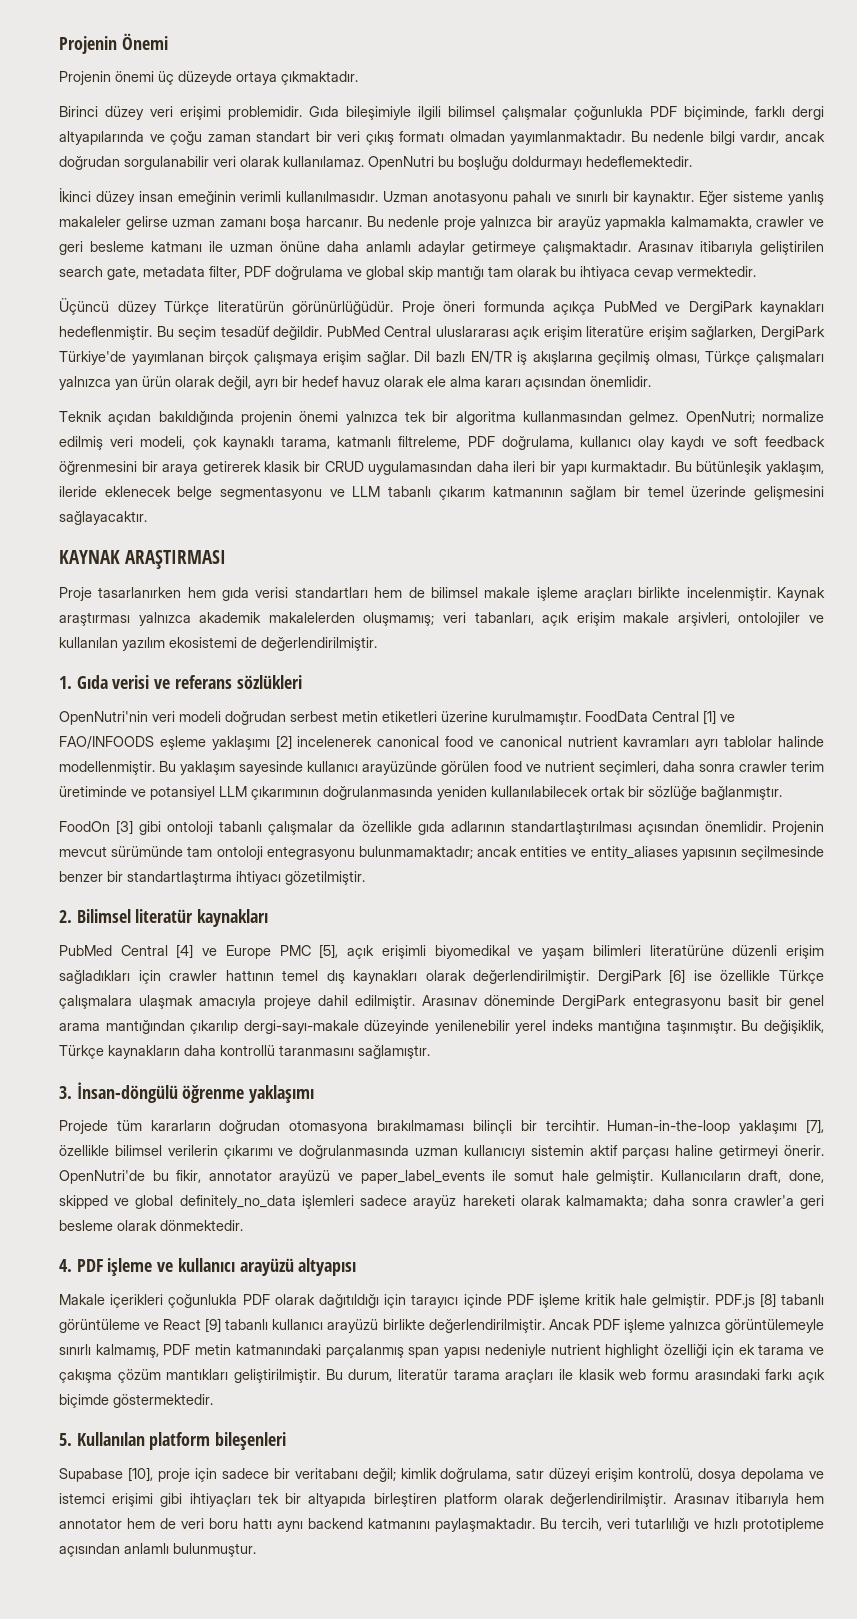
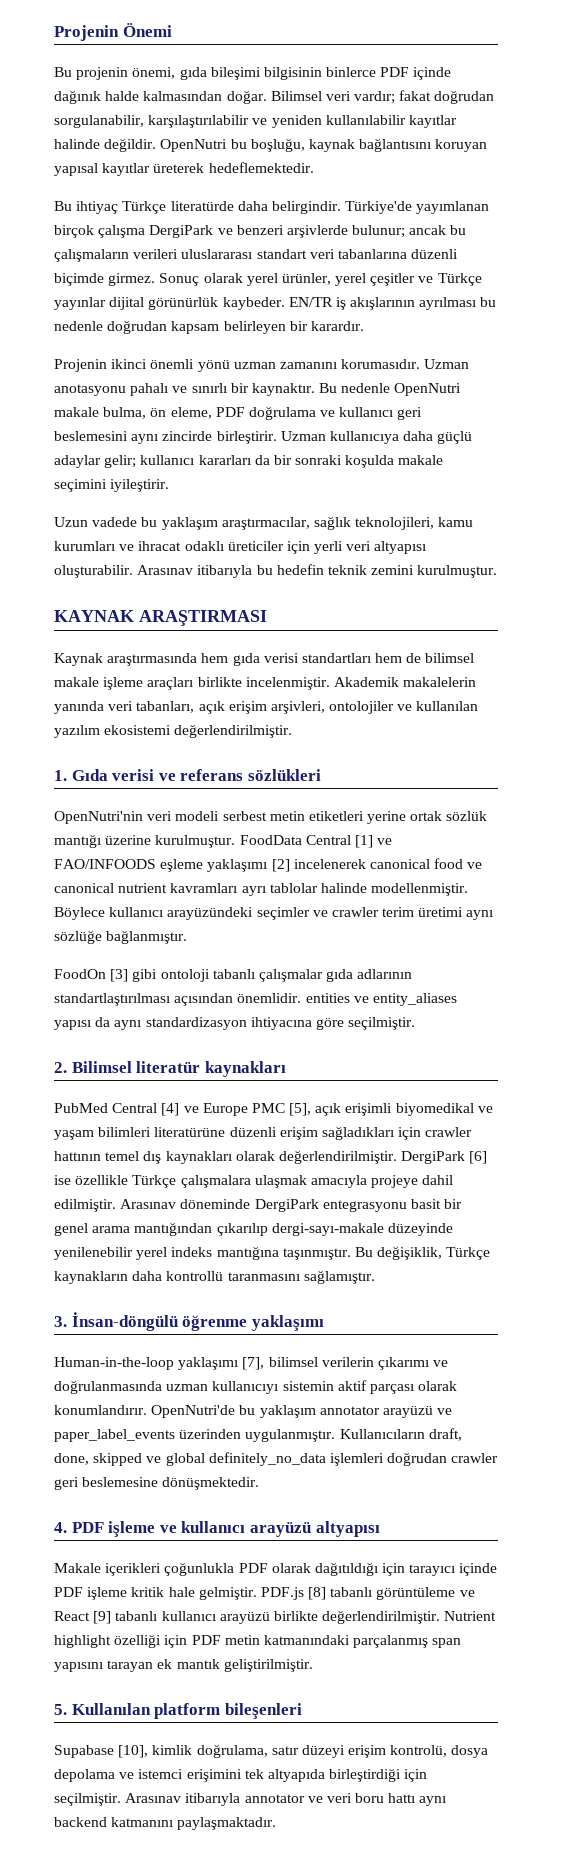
- Projenin önemi üç düzeyde ortaya çıkmaktadır.
- Birinci düzey veri erişimi problemidir. Gıda bileşimiyle ilgili bilimsel çalışmalar çoğunlukla PDF biçiminde, farklı dergi altyapılarında ve çoğu zaman standart bir veri çıkış formatı olmadan yayımlanmaktadır. Bu nedenle bilgi vardır, ancak doğrudan sorgulanabilir veri olarak kullanılamaz. OpenNutri bu boşluğu doldurmayı hedeflemektedir.
- İkinci düzey insan emeğinin verimli kullanılmasıdır.
+ Bu projenin önemi, gıda bileşimi bilgisinin binlerce PDF içinde dağınık halde kalmasından doğar. Bilimsel veri vardır; fakat doğrudan sorgulanabilir, karşılaştırılabilir ve yeniden kullanılabilir kayıtlar halinde değildir. OpenNutri bu boşluğu, kaynak bağlantısını koruyan yapısal kayıtlar üreterek hedeflemektedir.
+ Bu ihtiyaç Türkçe literatürde daha belirgindir. Türkiye'de yayımlanan birçok çalışma DergiPark ve benzeri arşivlerde bulunur; ancak bu çalışmaların verileri uluslararası standart veri tabanlarına düzenli biçimde girmez. Sonuç olarak yerel ürünler, yerel çeşitler ve Türkçe yayınlar dijital görünürlük kaybeder. EN/TR iş akışlarının ayrılması bu nedenle doğrudan kapsam belirleyen bir karardır.
+ Projenin ikinci önemli yönü uzman zamanını korumasıdır.
- Eğer sisteme yanlış makaleler gelirse uzman zamanı boşa harcanır. Bu nedenle proje yalnızca bir arayüz yapmakla kalmamakta, crawler ve geri besleme katmanı ile uzman önüne daha anlamlı adaylar getirmeye çalışmaktadır. Arasınav itibarıyla geliştirilen search gate, metadata filter, PDF doğrulama ve global skip mantığı tam olarak bu ihtiyaca cevap vermektedir.
- Üçüncü düzey Türkçe literatürün görünürlüğüdür. Proje öneri formunda açıkça PubMed ve DergiPark kaynakları hedeflenmiştir. Bu seçim tesadüf değildir. PubMed Central uluslararası açık erişim literatüre erişim sağlarken, DergiPark Türkiye'de yayımlanan birçok çalışmaya erişim sağlar. Dil bazlı EN/TR iş akışlarına geçilmiş olması, Türkçe çalışmaları yalnızca yan ürün olarak değil, ayrı bir hedef havuz olarak ele alma kararı açısından önemlidir.
- Teknik açıdan bakıldığında projenin önemi yalnızca tek bir algoritma kullanmasından gelmez. OpenNutri; normalize edilmiş veri modeli, çok kaynaklı tarama, katmanlı filtreleme, PDF doğrulama, kullanıcı olay kaydı ve soft feedback öğrenmesini bir araya getirerek klasik bir CRUD uygulamasından daha ileri bir yapı kurmaktadır. Bu bütünleşik yaklaşım, ileride eklenecek belge segmentasyonu ve LLM tabanlı çıkarım katmanının sağlam bir temel üzerinde gelişmesini sağlayacaktır.
+ Bu nedenle OpenNutri makale bulma, ön eleme, PDF doğrulama ve kullanıcı geri beslemesini aynı zincirde birleştirir. Uzman kullanıcıya daha güçlü adaylar gelir; kullanıcı kararları da bir sonraki koşulda makale seçimini iyileştirir.
+ Uzun vadede bu yaklaşım araştırmacılar, sağlık teknolojileri, kamu kurumları ve ihracat odaklı üreticiler için yerli veri altyapısı oluşturabilir. Arasınav itibarıyla bu hedefin teknik zemini kurulmuştur.
- Proje tasarlanırken hem gıda verisi standartları hem de bilimsel makale işleme araçları birlikte incelenmiştir.
+ Kaynak araştırmasında hem gıda verisi standartları hem de bilimsel makale işleme araçları birlikte incelenmiştir.
- Kaynak araştırması yalnızca akademik makalelerden oluşmamış; veri tabanları, açık erişim makale arşivleri, ontolojiler ve kullanılan yazılım ekosistemi de değerlendirilmiştir.
+ Akademik makalelerin yanında veri tabanları, açık erişim arşivleri, ontolojiler ve kullanılan yazılım ekosistemi değerlendirilmiştir.
- OpenNutri'nin veri modeli doğrudan serbest metin etiketleri üzerine kurulmamıştır.
+ OpenNutri'nin veri modeli serbest metin etiketleri yerine ortak sözlük mantığı üzerine kurulmuştur.
- Bu yaklaşım sayesinde kullanıcı arayüzünde görülen food ve nutrient seçimleri, daha sonra crawler terim üretiminde ve potansiyel LLM çıkarımının doğrulanmasında yeniden kullanılabilecek ortak bir sözlüğe bağlanmıştır.
+ Böylece kullanıcı arayüzündeki seçimler ve crawler terim üretimi aynı sözlüğe bağlanmıştır.
- FoodOn [3] gibi ontoloji tabanlı çalışmalar da özellikle gıda adlarının standartlaştırılması açısından önemlidir. Projenin mevcut sürümünde tam ontoloji entegrasyonu bulunmamaktadır; ancak entities ve entity_aliases yapısının seçilmesinde benzer bir standartlaştırma ihtiyacı gözetilmiştir.
+ FoodOn [3] gibi ontoloji tabanlı çalışmalar gıda adlarının standartlaştırılması açısından önemlidir. entities ve entity_aliases yapısı da aynı standardizasyon ihtiyacına göre seçilmiştir.
- Projede tüm kararların doğrudan otomasyona bırakılmaması bilinçli bir tercihtir. Human-in-the-loop yaklaşımı [7], özellikle bilimsel verilerin çıkarımı ve doğrulanmasında uzman kullanıcıyı sistemin aktif parçası haline getirmeyi önerir.
+ Human-in-the-loop yaklaşımı [7], bilimsel verilerin çıkarımı ve doğrulanmasında uzman kullanıcıyı sistemin aktif parçası olarak konumlandırır.
- OpenNutri'de bu fikir, annotator arayüzü ve paper_label_events ile somut hale gelmiştir.
+ OpenNutri'de bu yaklaşım annotator arayüzü ve paper_label_events üzerinden uygulanmıştır.
- Kullanıcıların draft, done, skipped ve global definitely_no_data işlemleri sadece arayüz hareketi olarak kalmamakta; daha sonra crawler'a geri besleme olarak dönmektedir.
+ Kullanıcıların draft, done, skipped ve global definitely_no_data işlemleri doğrudan crawler geri beslemesine dönüşmektedir.
- Ancak PDF işleme yalnızca görüntülemeyle sınırlı kalmamış, PDF metin katmanındaki parçalanmış span yapısı nedeniyle nutrient highlight özelliği için ek tarama ve çakışma çözüm mantıkları geliştirilmiştir. Bu durum, literatür tarama araçları ile klasik web formu arasındaki farkı açık biçimde göstermektedir.
+ Nutrient highlight özelliği için PDF metin katmanındaki parçalanmış span yapısını tarayan ek mantık geliştirilmiştir.
- Supabase [10], proje için sadece bir veritabanı değil; kimlik doğrulama, satır düzeyi erişim kontrolü, dosya depolama ve istemci erişimi gibi ihtiyaçları tek bir altyapıda birleştiren platform olarak değerlendirilmiştir. Arasınav itibarıyla hem annotator hem de veri boru hattı aynı backend katmanını paylaşmaktadır. Bu tercih, veri tutarlılığı ve hızlı prototipleme açısından anlamlı bulunmuştur.
+ Supabase [10], kimlik doğrulama, satır düzeyi erişim kontrolü, dosya depolama ve istemci erişimini tek altyapıda birleştirdiği için seçilmiştir. Arasınav itibarıyla annotator ve veri boru hattı aynı backend katmanını paylaşmaktadır.

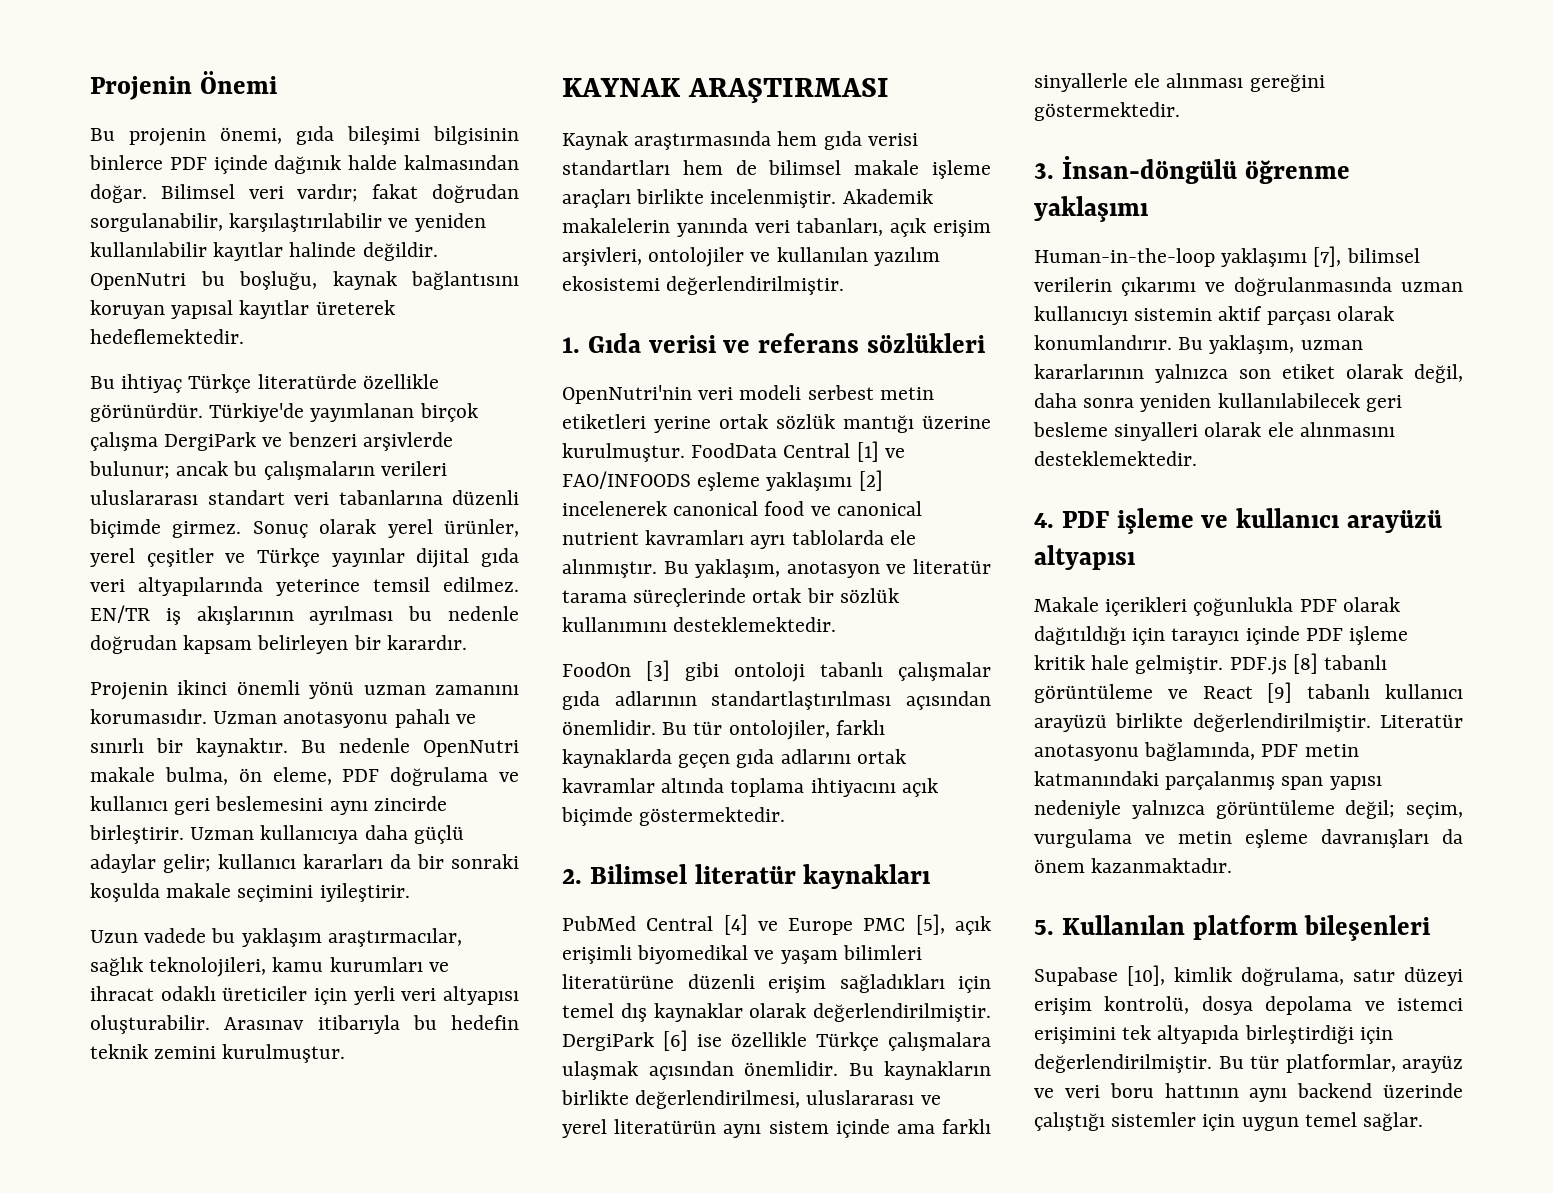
- Bu ihtiyaç Türkçe literatürde daha belirgindir.
+ Bu ihtiyaç Türkçe literatürde özellikle görünürdür.
- Sonuç olarak yerel ürünler, yerel çeşitler ve Türkçe yayınlar dijital görünürlük kaybeder.
+ Sonuç olarak yerel ürünler, yerel çeşitler ve Türkçe yayınlar dijital gıda veri altyapılarında yeterince temsil edilmez.
- FoodData Central [1] ve FAO/INFOODS eşleme yaklaşımı [2] incelenerek canonical food ve canonical nutrient kavramları ayrı tablolar halinde modellenmiştir. Böylece kullanıcı arayüzündeki seçimler ve crawler terim üretimi aynı sözlüğe bağlanmıştır.
+ FoodData Central [1] ve FAO/INFOODS eşleme yaklaşımı [2] incelenerek canonical food ve canonical nutrient kavramları ayrı tablolarda ele alınmıştır. Bu yaklaşım, anotasyon ve literatür tarama süreçlerinde ortak bir sözlük kullanımını desteklemektedir.
- FoodOn [3] gibi ontoloji tabanlı çalışmalar gıda adlarının standartlaştırılması açısından önemlidir. entities ve entity_aliases yapısı da aynı standardizasyon ihtiyacına göre seçilmiştir.
+ FoodOn [3] gibi ontoloji tabanlı çalışmalar gıda adlarının standartlaştırılması açısından önemlidir. Bu tür ontolojiler, farklı kaynaklarda geçen gıda adlarını ortak kavramlar altında toplama ihtiyacını açık biçimde göstermektedir.
- PubMed Central [4] ve Europe PMC [5], açık erişimli biyomedikal ve yaşam bilimleri literatürüne düzenli erişim sağladıkları için crawler hattının temel dış kaynakları olarak değerlendirilmiştir.
+ PubMed Central [4] ve Europe PMC [5], açık erişimli biyomedikal ve yaşam bilimleri literatürüne düzenli erişim sağladıkları için temel dış kaynaklar olarak değerlendirilmiştir.
- DergiPark [6] ise özellikle Türkçe çalışmalara ulaşmak amacıyla projeye dahil edilmiştir. Arasınav döneminde DergiPark entegrasyonu basit bir genel arama mantığından çıkarılıp dergi-sayı-makale düzeyinde yenilenebilir yerel indeks mantığına taşınmıştır. Bu değişiklik, Türkçe kaynakların daha kontrollü taranmasını sağlamıştır.
+ DergiPark [6] ise özellikle Türkçe çalışmalara ulaşmak açısından önemlidir. Bu kaynakların birlikte değerlendirilmesi, uluslararası ve yerel literatürün aynı sistem içinde ama farklı sinyallerle ele alınması gereğini göstermektedir.
- OpenNutri'de bu yaklaşım annotator arayüzü ve paper_label_events üzerinden uygulanmıştır. Kullanıcıların draft, done, skipped ve global definitely_no_data işlemleri doğrudan crawler geri beslemesine dönüşmektedir.
+ Bu yaklaşım, uzman kararlarının yalnızca son etiket olarak değil, daha sonra yeniden kullanılabilecek geri besleme sinyalleri olarak ele alınmasını desteklemektedir.
- Nutrient highlight özelliği için PDF metin katmanındaki parçalanmış span yapısını tarayan ek mantık geliştirilmiştir.
+ Literatür anotasyonu bağlamında, PDF metin katmanındaki parçalanmış span yapısı nedeniyle yalnızca görüntüleme değil; seçim, vurgulama ve metin eşleme davranışları da önem kazanmaktadır.
- Supabase [10], kimlik doğrulama, satır düzeyi erişim kontrolü, dosya depolama ve istemci erişimini tek altyapıda birleştirdiği için seçilmiştir. Arasınav itibarıyla annotator ve veri boru hattı aynı backend katmanını paylaşmaktadır.
+ Supabase [10], kimlik doğrulama, satır düzeyi erişim kontrolü, dosya depolama ve istemci erişimini tek altyapıda birleştirdiği için değerlendirilmiştir. Bu tür platformlar, arayüz ve veri boru hattının aynı backend üzerinde çalıştığı sistemler için uygun temel sağlar.

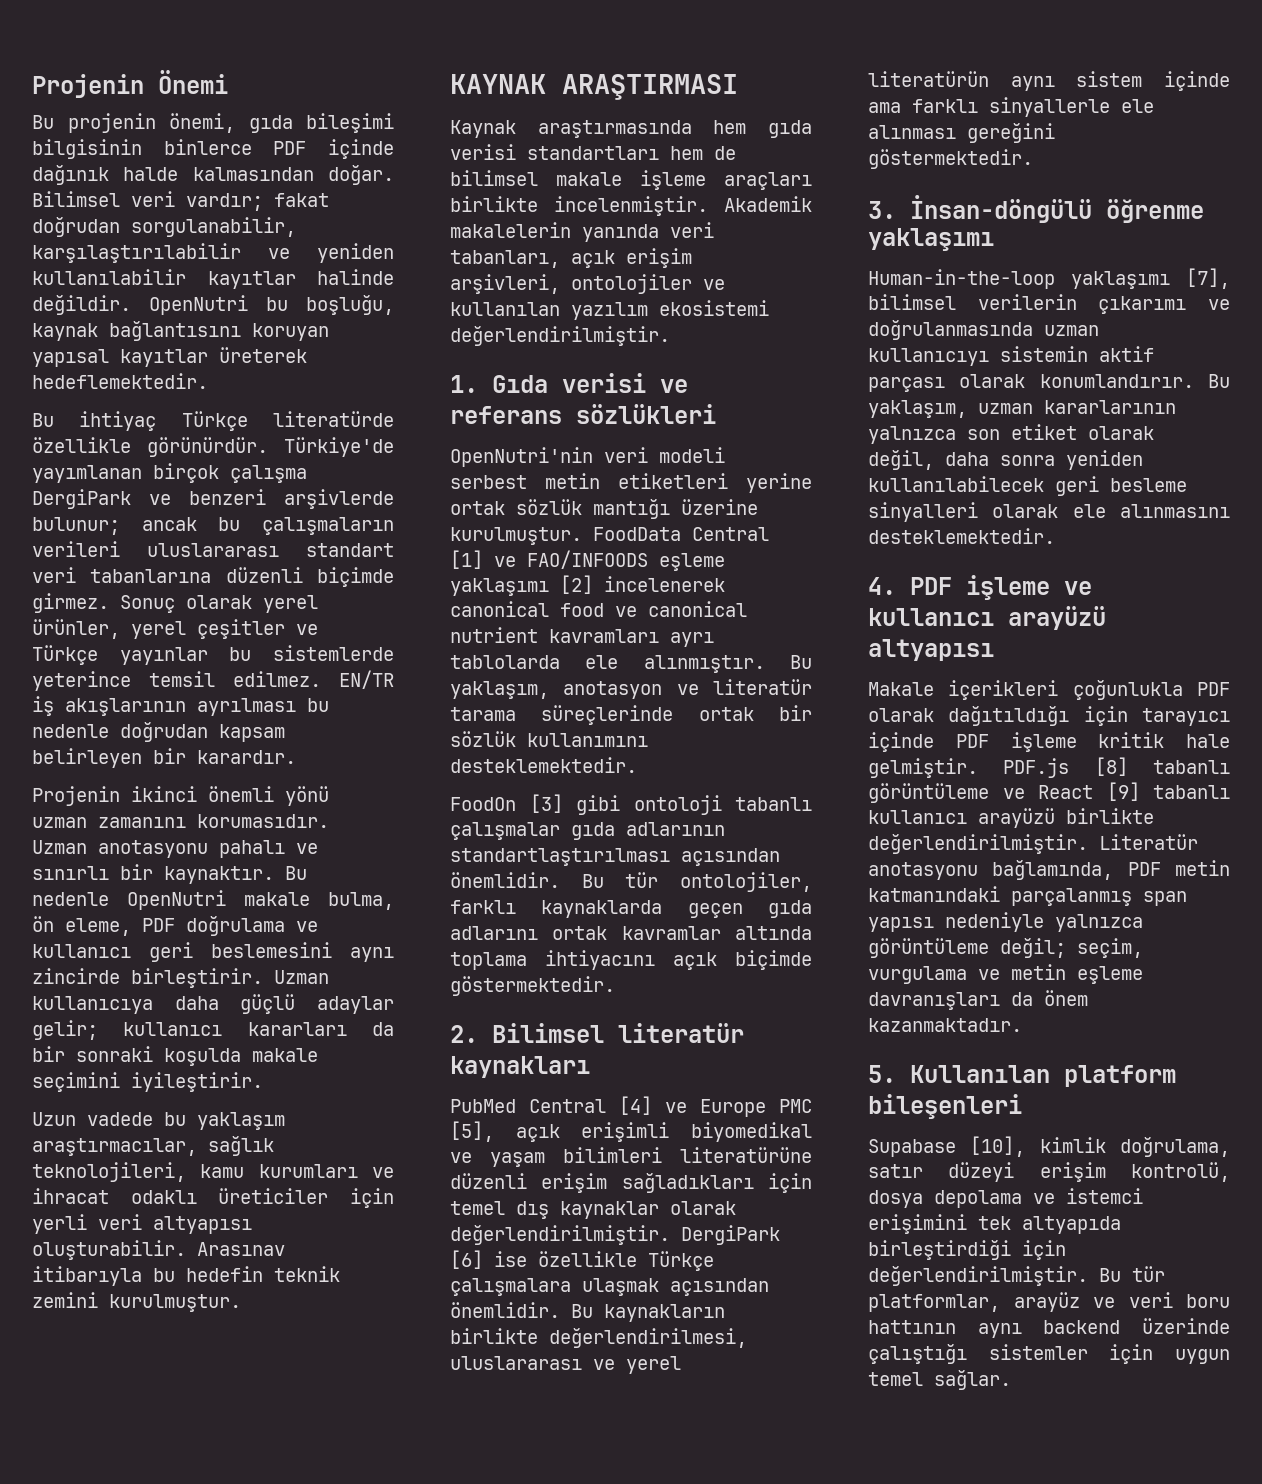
- Sonuç olarak yerel ürünler, yerel çeşitler ve Türkçe yayınlar dijital gıda veri altyapılarında yeterince temsil edilmez.
+ Sonuç olarak yerel ürünler, yerel çeşitler ve Türkçe yayınlar bu sistemlerde yeterince temsil edilmez.

